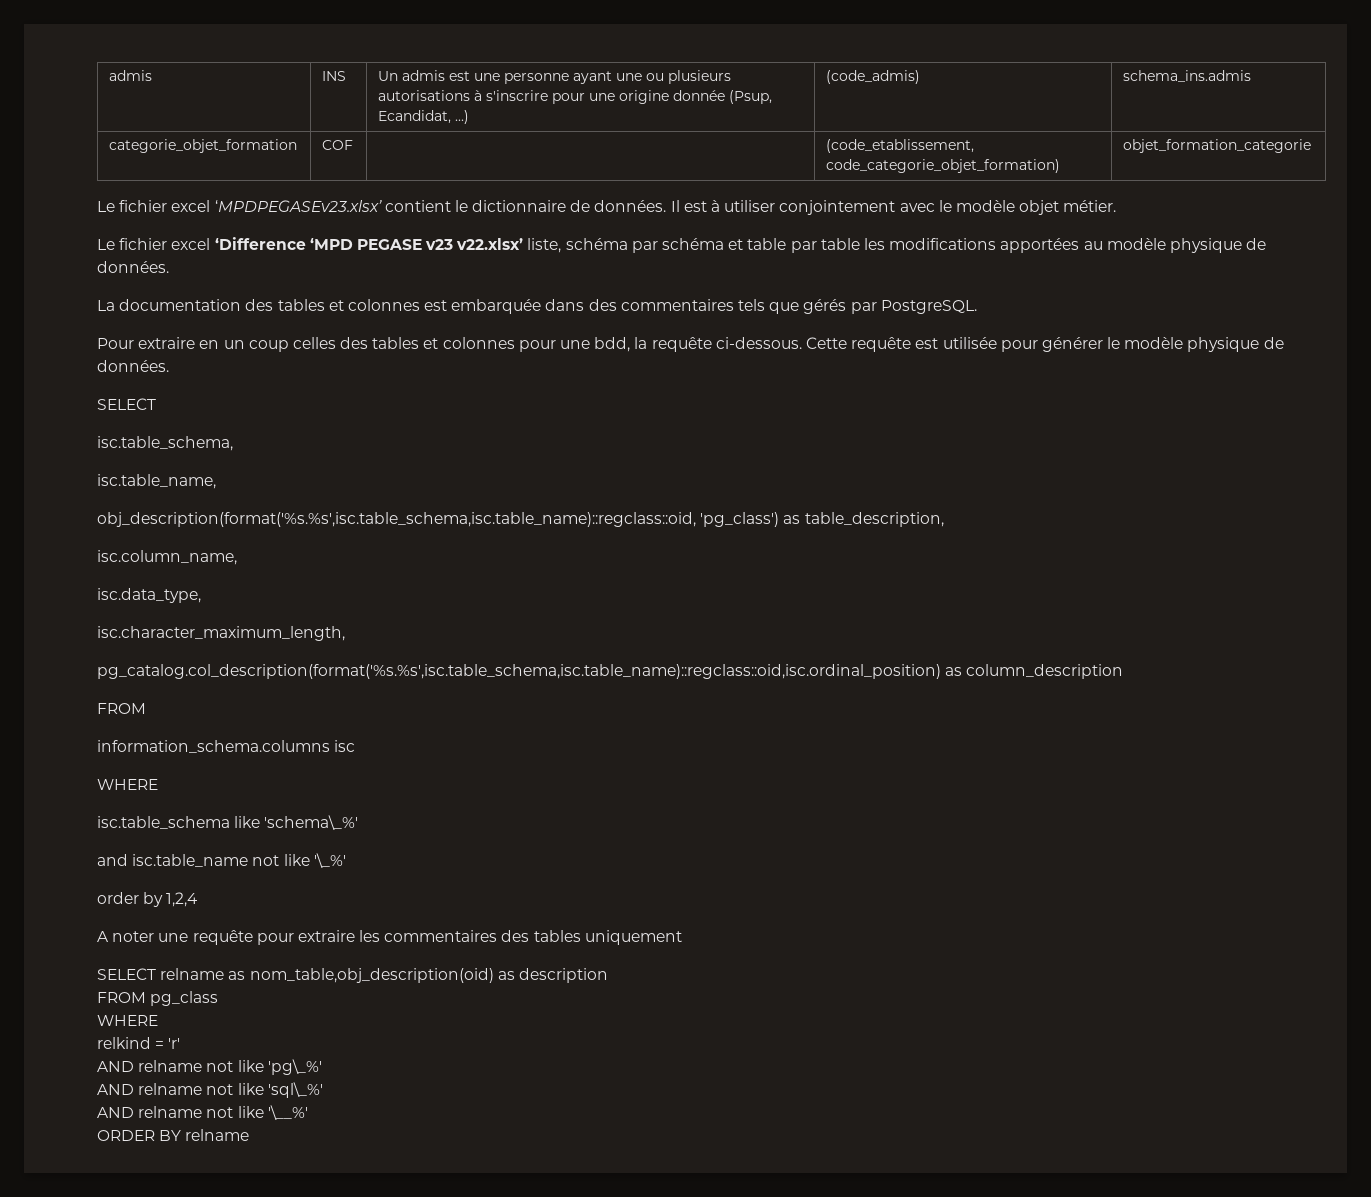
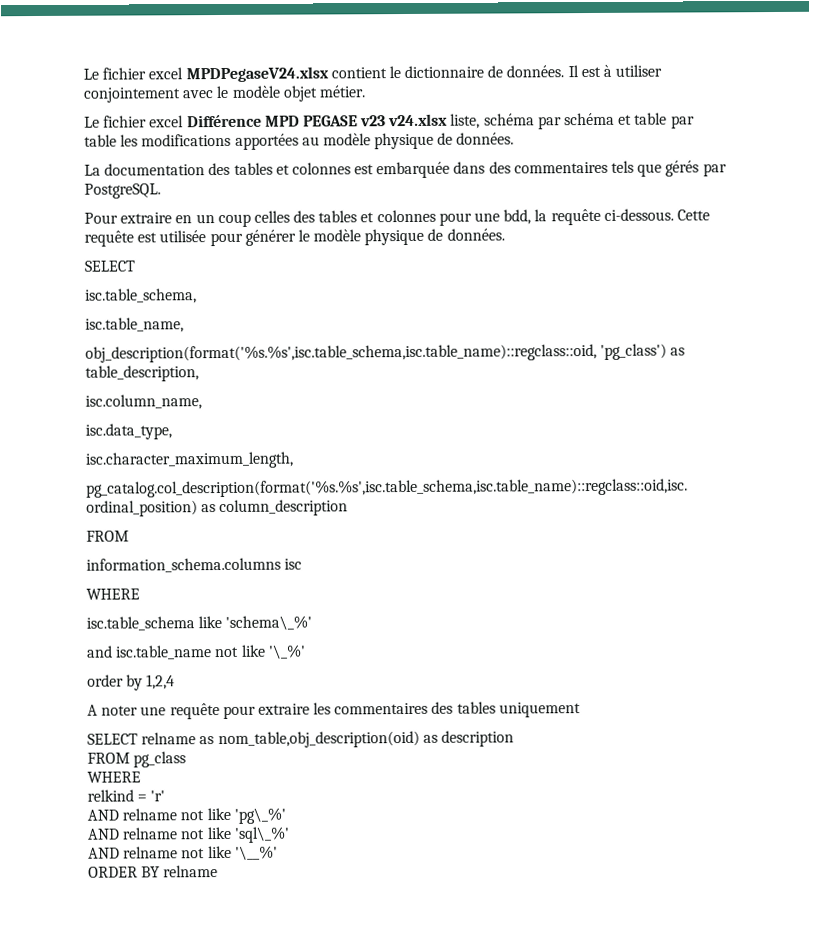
- admis | INS | Un admis est une personne ayant une ou plusieurs autorisations à s'inscrire pour une origine donnée (Psup, Ecandidat, ...) | (code_admis) | schema_ins.admis
- categorie_objet_formation | COF | | (code_etablissement, code_categorie_objet_formation) | objet_formation_categorie
- Le fichier excel ‘MPDPEGASEv23.xlsx’ contient le dictionnaire de données.
+ Le fichier excel MPDPegaseV24.xlsx contient le dictionnaire de données.
- Le fichier excel ‘Difference ‘MPD PEGASE v23 v22.xlsx’ liste, schéma par schéma et table par table les modifications apportées au modèle physique de données.
+ Le fichier excel Différence MPD PEGASE v23 v24.xlsx liste, schéma par schéma et table par table les modifications apportées au modèle physique de données.

